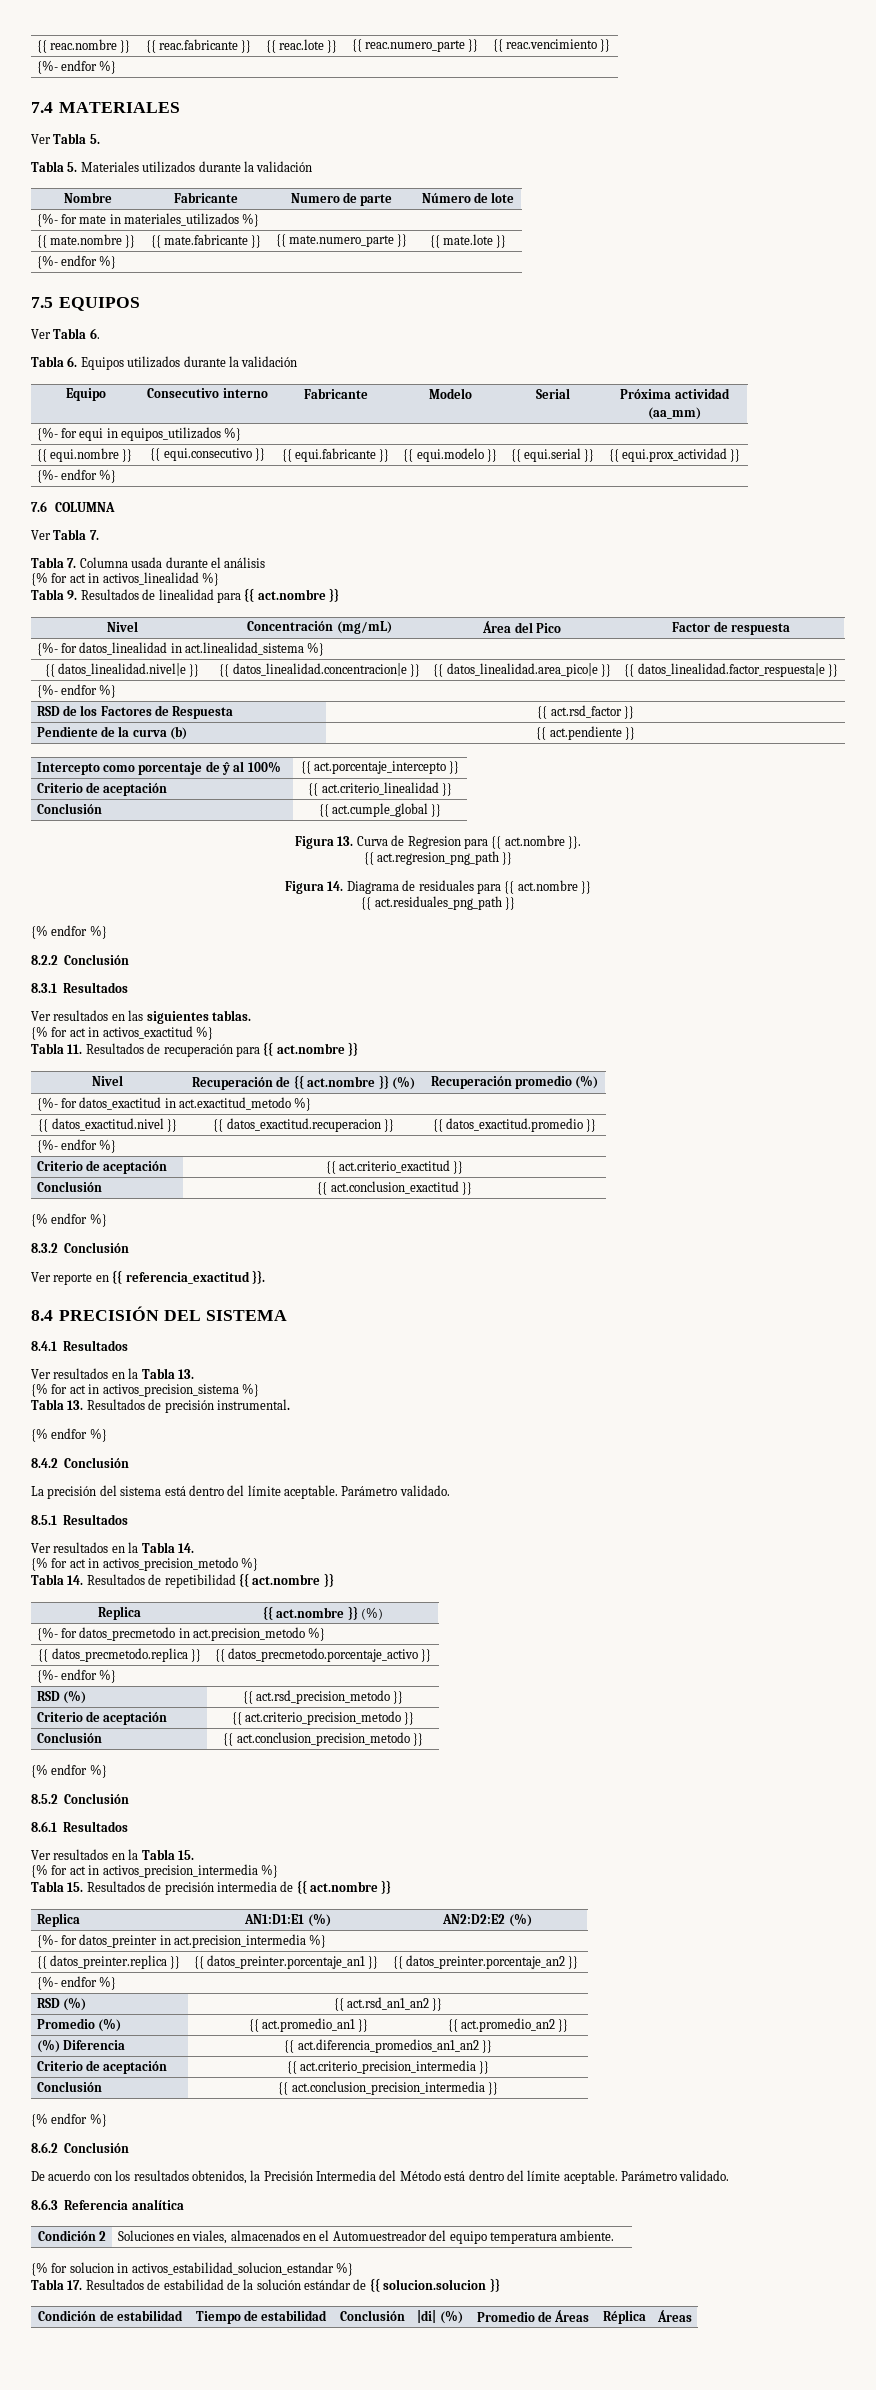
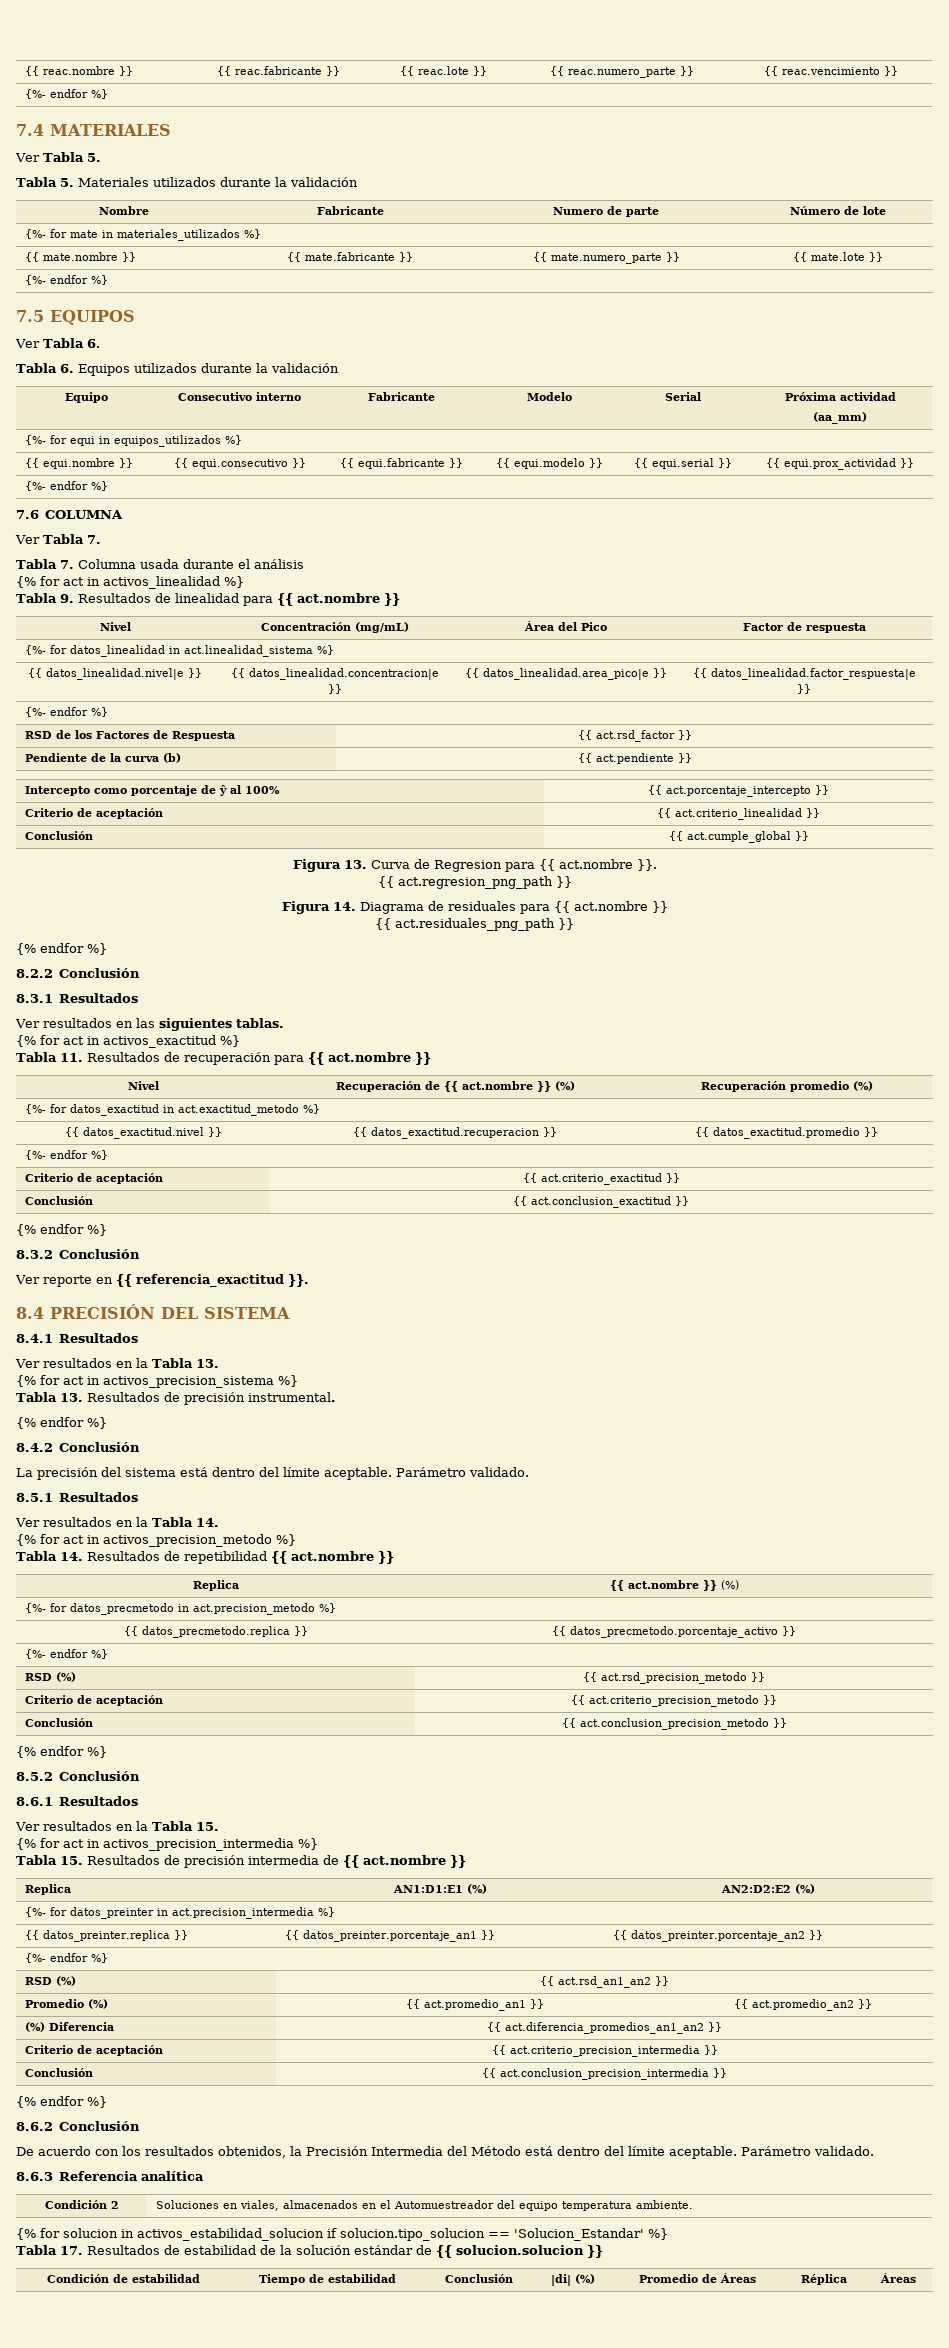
- {% for solucion in activos_estabilidad_solucion_estandar %}
+ {% for solucion in activos_estabilidad_solucion if solucion.tipo_solucion == 'Solucion_Estandar' %}

